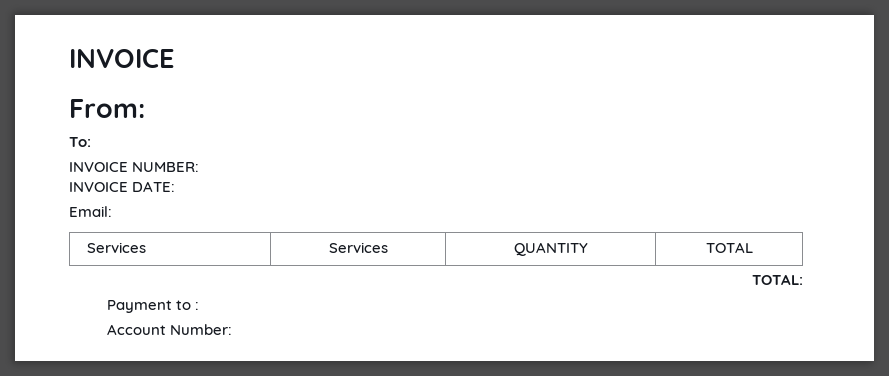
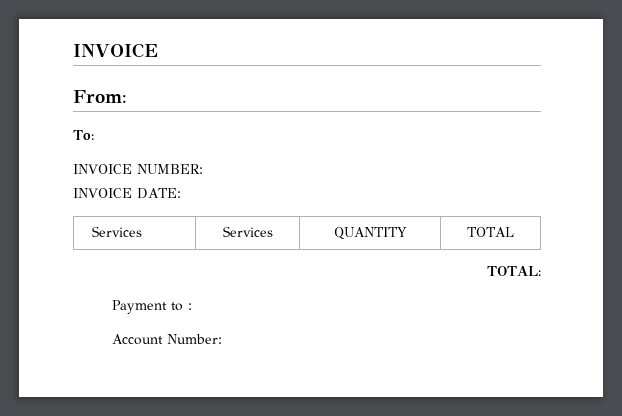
- Email:

